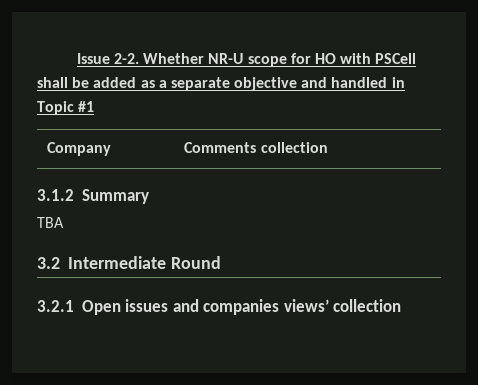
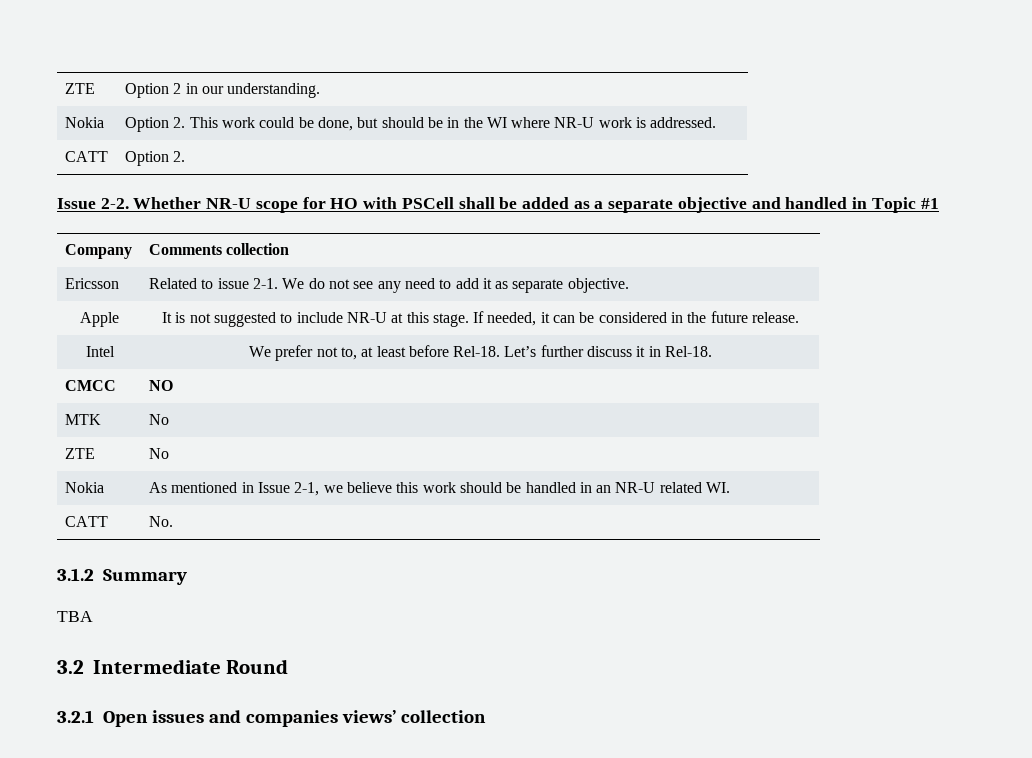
+ ZTE | Option 2 in our understanding.
+ Nokia | Option 2. This work could be done, but should be in the WI where NR-U work is addressed.
+ CATT | Option 2.
+ Ericsson | Related to issue 2-1. We do not see any need to add it as separate objective.
+ Apple | It is not suggested to include NR-U at this stage. If needed, it can be considered in the future release.
+ Intel | We prefer not to, at least before Rel-18. Let’s further discuss it in Rel-18.
+ CMCC | NO
+ MTK | No
+ ZTE | No
+ Nokia | As mentioned in Issue 2-1, we believe this work should be handled in an NR-U related WI.
+ CATT | No.

